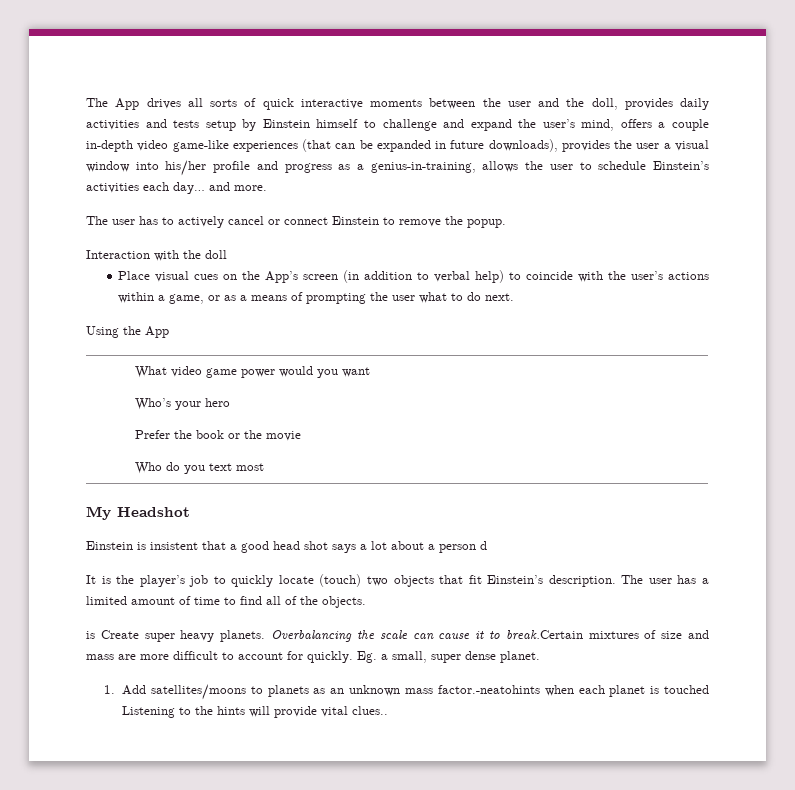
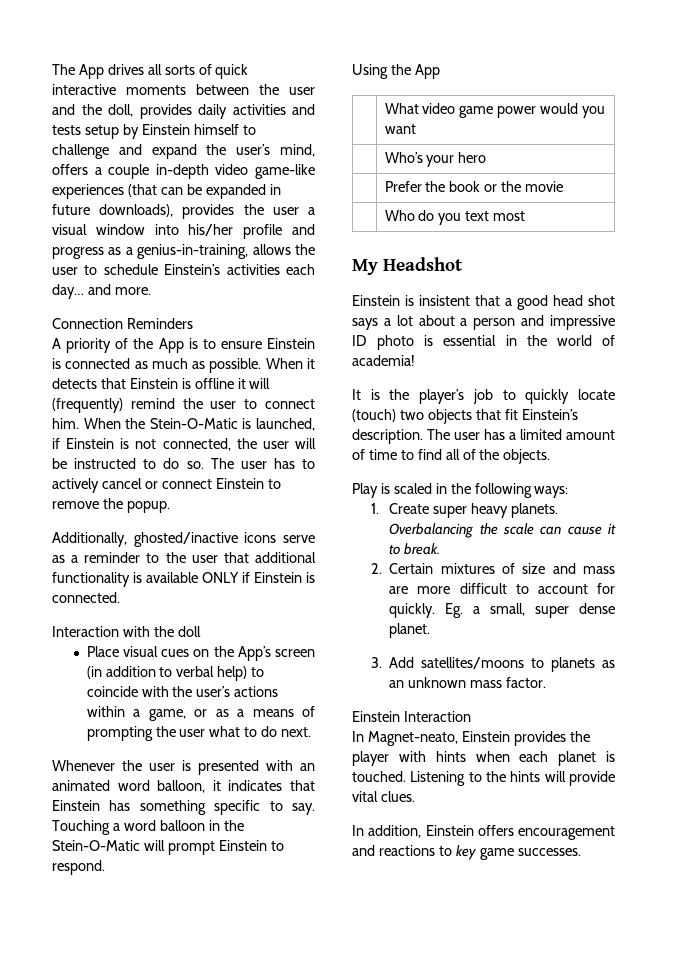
+ Connection Reminders
+ A priority of the App is to ensure Einstein is connected as much as possible. When it detects that Einstein is offline it will (frequently) remind the user to connect him. When the Stein-O-Matic is launched, if Einstein is not connected, the user will be instructed to do so.
+ Additionally, ghosted/inactive icons serve as a reminder to the user that additional functionality is available ONLY if Einstein is connected.
+ Whenever the user is presented with an animated word balloon, it indicates that Einstein has something specific to say. Touching a word balloon in the Stein-O-Matic will prompt Einstein to respond.
- Einstein is insistent that a good head shot says a lot about a person d
+ Einstein is insistent that a good head shot says a lot about a person and impressive ID photo is essential in the world of academia!
- is Create super heavy planets.
+ Play is scaled in the following ways:
+ 1. Create super heavy planets.
- Overbalancing the scale can cause it to break.Certain mixtures of size and mass are more difficult to account for quickly.
+ Overbalancing the scale can cause it to break.
+ 2. Certain mixtures of size and mass are more difficult to account for quickly.
- 1. Add satellites/moons to planets as an unknown mass factor.-neatohints when each planet is touched Listening to the hints will provide vital clues..
+ 3. Add satellites/moons to planets as an unknown mass factor.
+ Einstein Interaction
+ In Magnet-neato, Einstein provides the player with hints when each planet is touched. Listening to the hints will provide vital clues.
+ In addition, Einstein offers encouragement and reactions to key game successes.

